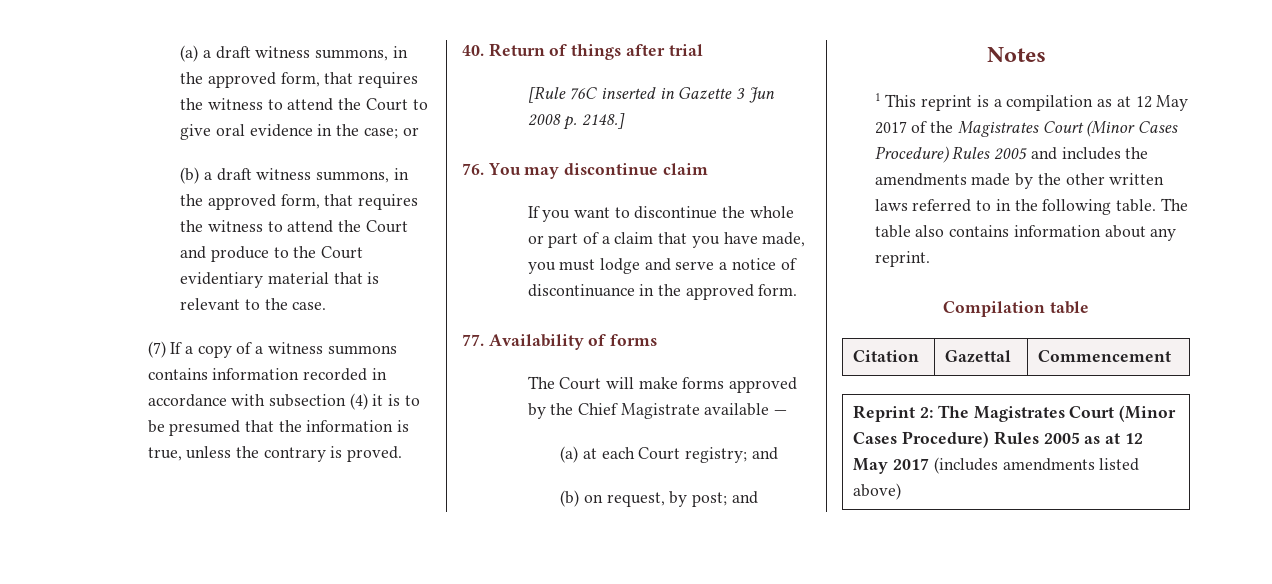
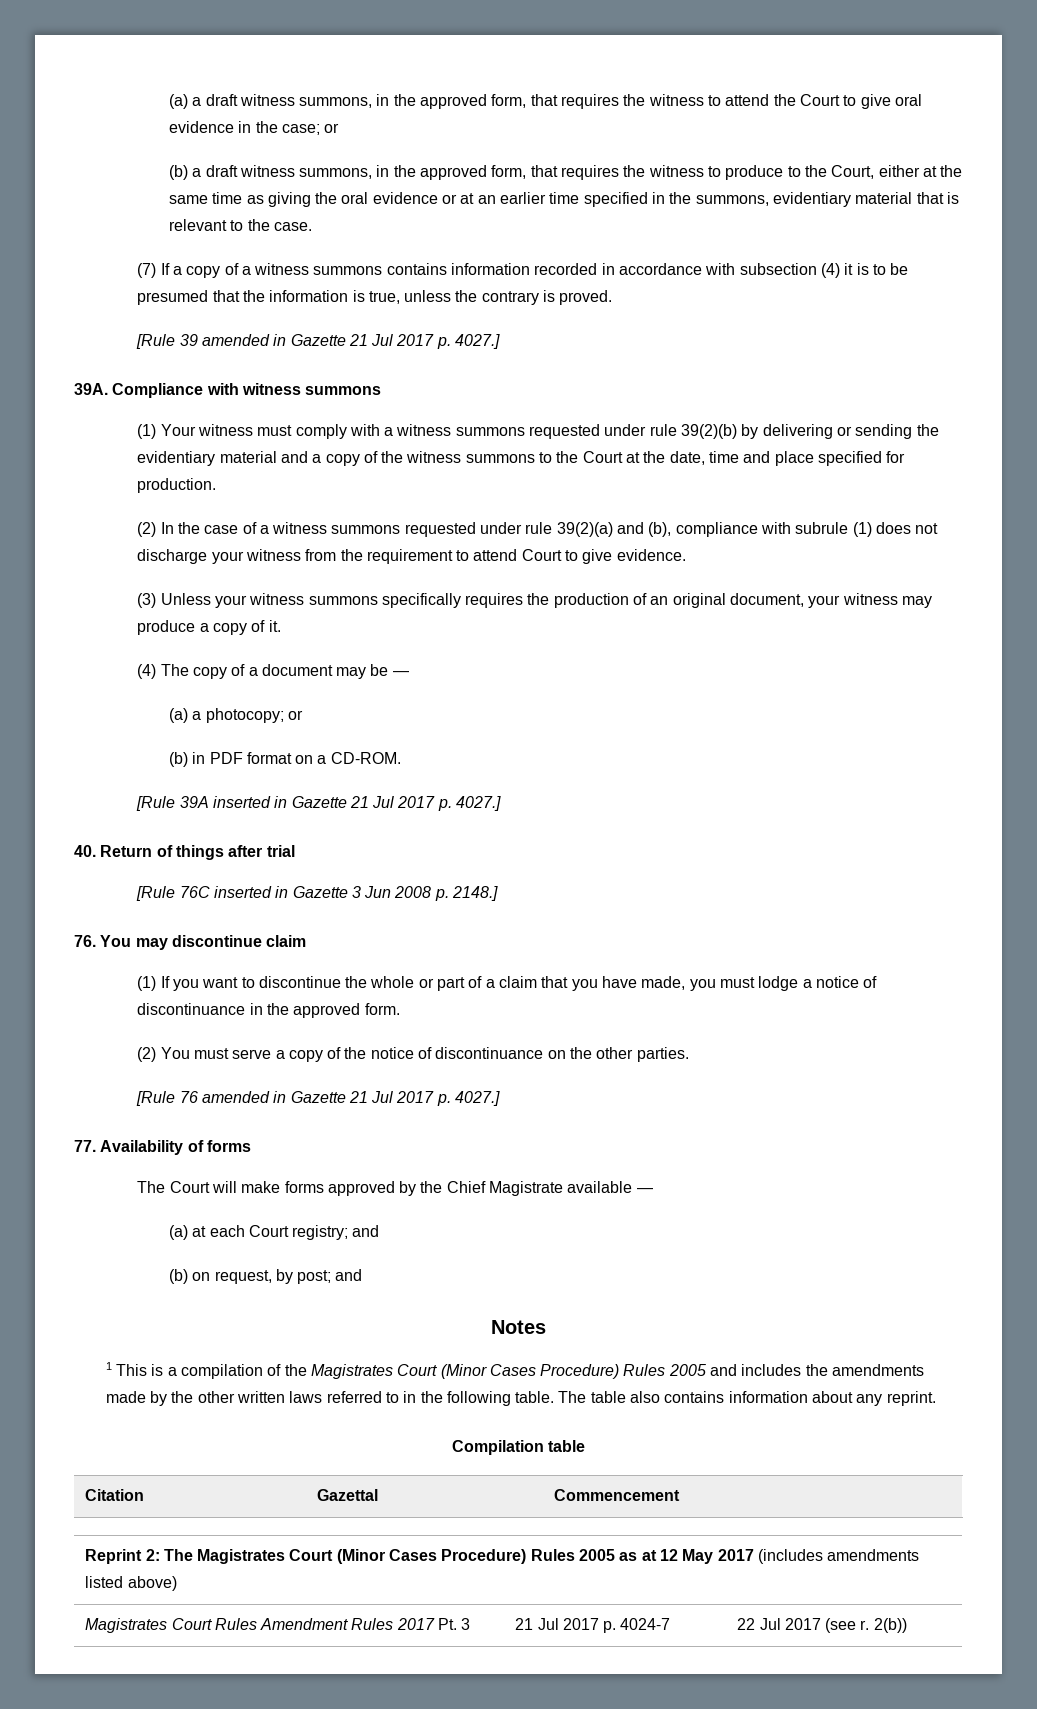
- (b) a draft witness summons, in the approved form, that requires the witness to attend the Court and produce to the Court evidentiary material that is relevant to the case.
+ (b) a draft witness summons, in the approved form, that requires the witness to produce to the Court, either at the same time as giving the oral evidence or at an earlier time specified in the summons, evidentiary material that is relevant to the case.
+ [Rule 39 amended in Gazette 21 Jul 2017 p. 4027.]
+ 39A. Compliance with witness summons
+ (1) Your witness must comply with a witness summons requested under rule 39(2)(b) by delivering or sending the evidentiary material and a copy of the witness summons to the Court at the date, time and place specified for production.
+ (2) In the case of a witness summons requested under rule 39(2)(a) and (b), compliance with subrule (1) does not discharge your witness from the requirement to attend Court to give evidence.
+ (3) Unless your witness summons specifically requires the production of an original document, your witness may produce a copy of it.
+ (4) The copy of a document may be —
+ (a) a photocopy; or
+ (b) in PDF format on a CD-ROM.
+ [Rule 39A inserted in Gazette 21 Jul 2017 p. 4027.]
- If you want to discontinue the whole or part of a claim that you have made, you must lodge and serve a notice of discontinuance in the approved form.
+ (1) If you want to discontinue the whole or part of a claim that you have made, you must lodge a notice of discontinuance in the approved form.
+ (2) You must serve a copy of the notice of discontinuance on the other parties.
+ [Rule 76 amended in Gazette 21 Jul 2017 p. 4027.]
- 1 This reprint is a compilation as at 12 May 2017 of the Magistrates Court (Minor Cases Procedure) Rules 2005 and includes the amendments made by the other written laws referred to in the following table.
+ 1 This is a compilation of the Magistrates Court (Minor Cases Procedure) Rules 2005 and includes the amendments made by the other written laws referred to in the following table.
+ Magistrates Court Rules Amendment Rules 2017 Pt. 3 | 21 Jul 2017 p. 4024-7 | 22 Jul 2017 (see r. 2(b))

